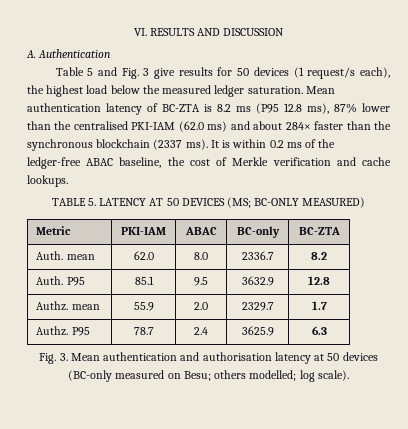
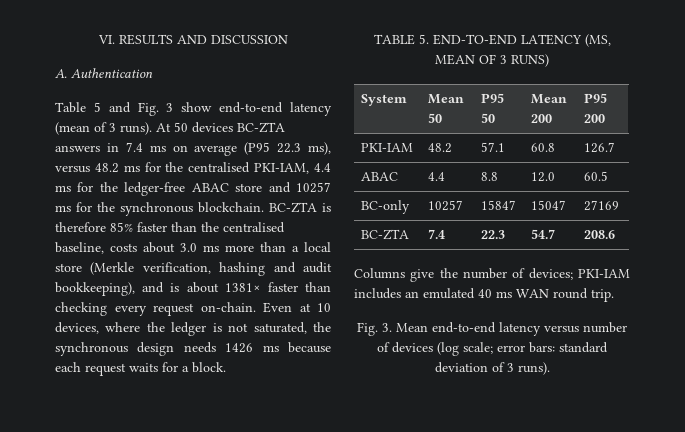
- Table 5 and Fig. 3 give results for 50 devices (1 request/s each), the highest load below the measured ledger saturation. Mean authentication latency of BC-ZTA is 8.2 ms (P95 12.8 ms), 87% lower than the centralised PKI-IAM (62.0 ms) and about 284× faster than the synchronous blockchain (2337 ms). It is within 0.2 ms of the ledger-free ABAC baseline, the cost of Merkle verification and cache lookups.
- TABLE 5. LATENCY AT 50 DEVICES (MS; BC-ONLY MEASURED)
- Metric | PKI-IAM | ABAC | BC-only | BC-ZTA
- Auth. mean | 62.0 | 8.0 | 2336.7 | 8.2
- Auth. P95 | 85.1 | 9.5 | 3632.9 | 12.8
- Authz. mean | 55.9 | 2.0 | 2329.7 | 1.7
- Authz. P95 | 78.7 | 2.4 | 3625.9 | 6.3
- Fig. 3. Mean authentication and authorisation latency at 50 devices (BC-only measured on Besu; others modelled; log scale).
+ Table 5 and Fig. 3 show end-to-end latency (mean of 3 runs). At 50 devices BC-ZTA answers in 7.4 ms on average (P95 22.3 ms), versus 48.2 ms for the centralised PKI-IAM, 4.4 ms for the ledger-free ABAC store and 10257 ms for the synchronous blockchain. BC-ZTA is therefore 85% faster than the centralised baseline, costs about 3.0 ms more than a local store (Merkle verification, hashing and audit bookkeeping), and is about 1381× faster than checking every request on-chain. Even at 10 devices, where the ledger is not saturated, the synchronous design needs 1426 ms because each request waits for a block.
+ TABLE 5. END-TO-END LATENCY (MS, MEAN OF 3 RUNS)
+ System | Mean 50 | P95 50 | Mean 200 | P95 200
+ PKI-IAM | 48.2 | 57.1 | 60.8 | 126.7
+ ABAC | 4.4 | 8.8 | 12.0 | 60.5
+ BC-only | 10257 | 15847 | 15047 | 27169
+ BC-ZTA | 7.4 | 22.3 | 54.7 | 208.6
+ Columns give the number of devices; PKI-IAM includes an emulated 40 ms WAN round trip.
+ Fig. 3. Mean end-to-end latency versus number of devices (log scale; error bars: standard deviation of 3 runs).

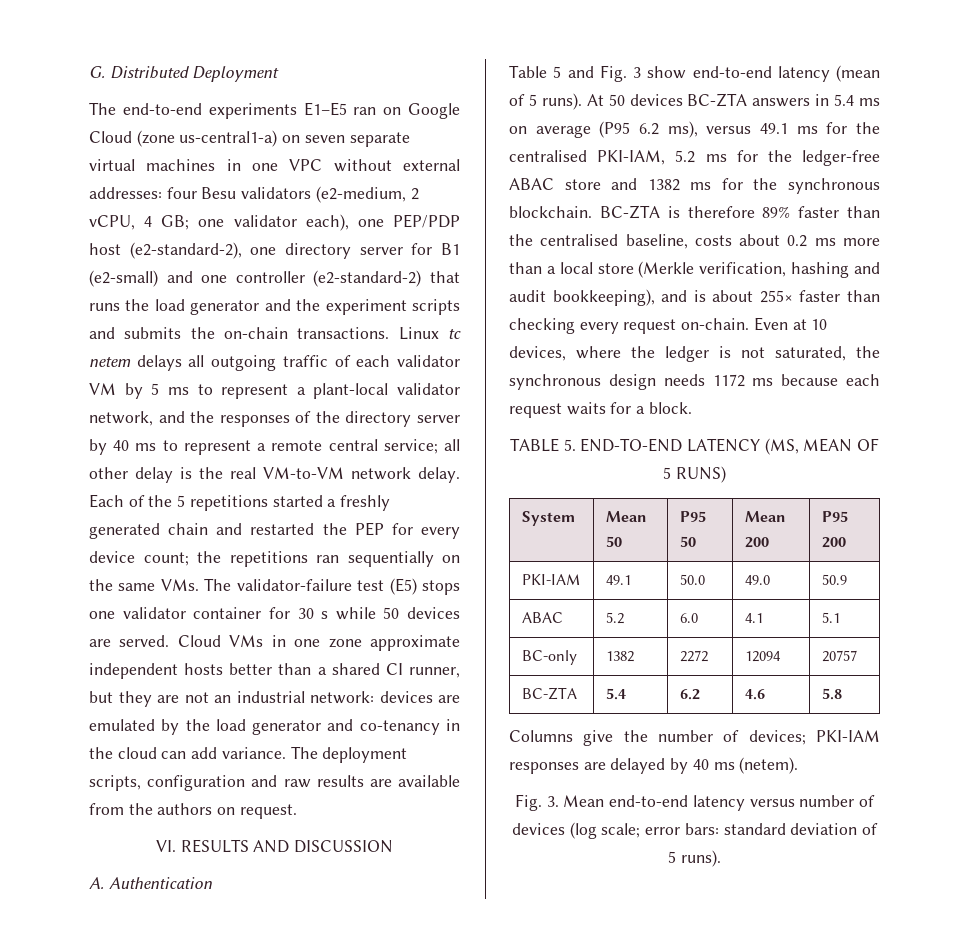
+ G. Distributed Deployment
+ The end-to-end experiments E1–E5 ran on Google Cloud (zone us-central1-a) on seven separate virtual machines in one VPC without external addresses: four Besu validators (e2-medium, 2 vCPU, 4 GB; one validator each), one PEP/PDP host (e2-standard-2), one directory server for B1 (e2-small) and one controller (e2-standard-2) that runs the load generator and the experiment scripts and submits the on-chain transactions. Linux tc netem delays all outgoing traffic of each validator VM by 5 ms to represent a plant-local validator network, and the responses of the directory server by 40 ms to represent a remote central service; all other delay is the real VM-to-VM network delay. Each of the 5 repetitions started a freshly generated chain and restarted the PEP for every device count; the repetitions ran sequentially on the same VMs. The validator-failure test (E5) stops one validator container for 30 s while 50 devices are served. Cloud VMs in one zone approximate independent hosts better than a shared CI runner, but they are not an industrial network: devices are emulated by the load generator and co-tenancy in the cloud can add variance. The deployment scripts, configuration and raw results are available from the authors on request.
- Table 5 and Fig. 3 show end-to-end latency (mean of 3 runs).
+ Table 5 and Fig. 3 show end-to-end latency (mean of 5 runs).
- At 50 devices BC-ZTA answers in 7.4 ms on average (P95 22.3 ms), versus 48.2 ms for the centralised PKI-IAM, 4.4 ms for the ledger-free ABAC store and 10257 ms for the synchronous blockchain.
+ At 50 devices BC-ZTA answers in 5.4 ms on average (P95 6.2 ms), versus 49.1 ms for the centralised PKI-IAM, 5.2 ms for the ledger-free ABAC store and 1382 ms for the synchronous blockchain.
- BC-ZTA is therefore 85% faster than the centralised baseline, costs about 3.0 ms more than a local store (Merkle verification, hashing and audit bookkeeping), and is about 1381× faster than checking every request on-chain.
+ BC-ZTA is therefore 89% faster than the centralised baseline, costs about 0.2 ms more than a local store (Merkle verification, hashing and audit bookkeeping), and is about 255× faster than checking every request on-chain.
- Even at 10 devices, where the ledger is not saturated, the synchronous design needs 1426 ms because each request waits for a block.
+ Even at 10 devices, where the ledger is not saturated, the synchronous design needs 1172 ms because each request waits for a block.
- TABLE 5. END-TO-END LATENCY (MS, MEAN OF 3 RUNS)
+ TABLE 5. END-TO-END LATENCY (MS, MEAN OF 5 RUNS)
- PKI-IAM | 48.2 | 57.1 | 60.8 | 126.7
- ABAC | 4.4 | 8.8 | 12.0 | 60.5
- BC-only | 10257 | 15847 | 15047 | 27169
- BC-ZTA | 7.4 | 22.3 | 54.7 | 208.6
+ PKI-IAM | 49.1 | 50.0 | 49.0 | 50.9
+ ABAC | 5.2 | 6.0 | 4.1 | 5.1
+ BC-only | 1382 | 2272 | 12094 | 20757
+ BC-ZTA | 5.4 | 6.2 | 4.6 | 5.8
- Columns give the number of devices; PKI-IAM includes an emulated 40 ms WAN round trip.
+ Columns give the number of devices; PKI-IAM responses are delayed by 40 ms (netem).
- Fig. 3. Mean end-to-end latency versus number of devices (log scale; error bars: standard deviation of 3 runs).
+ Fig. 3. Mean end-to-end latency versus number of devices (log scale; error bars: standard deviation of 5 runs).

